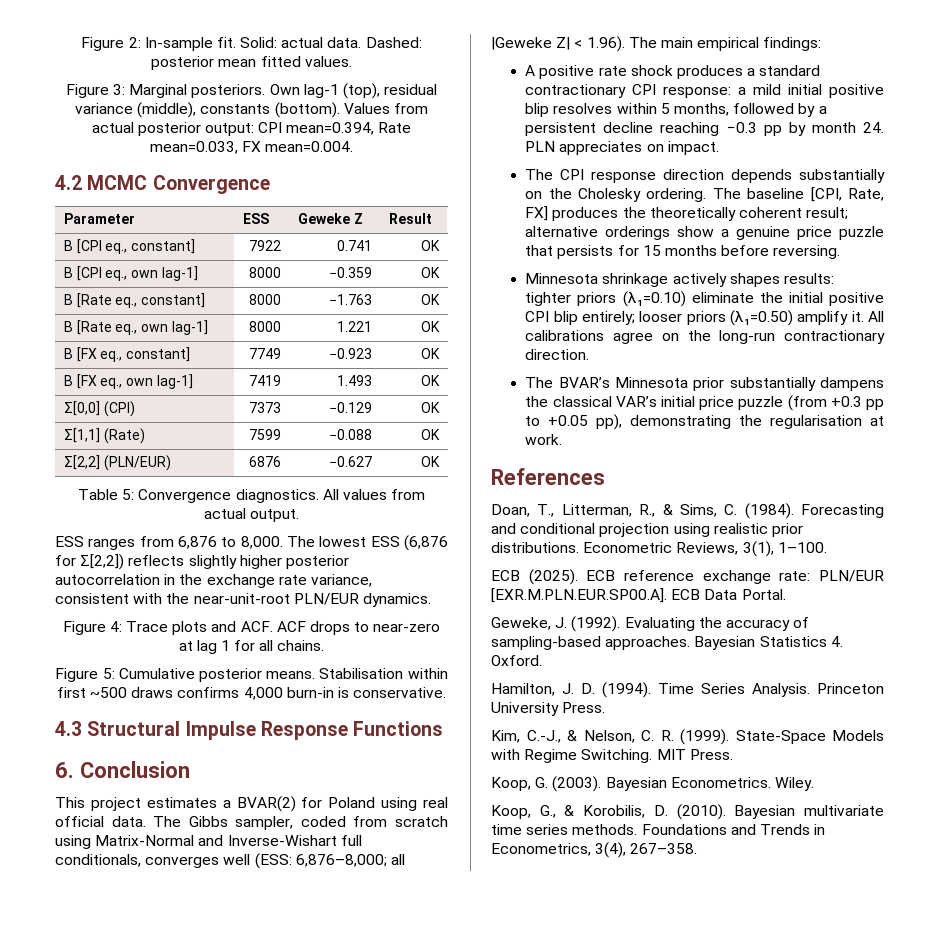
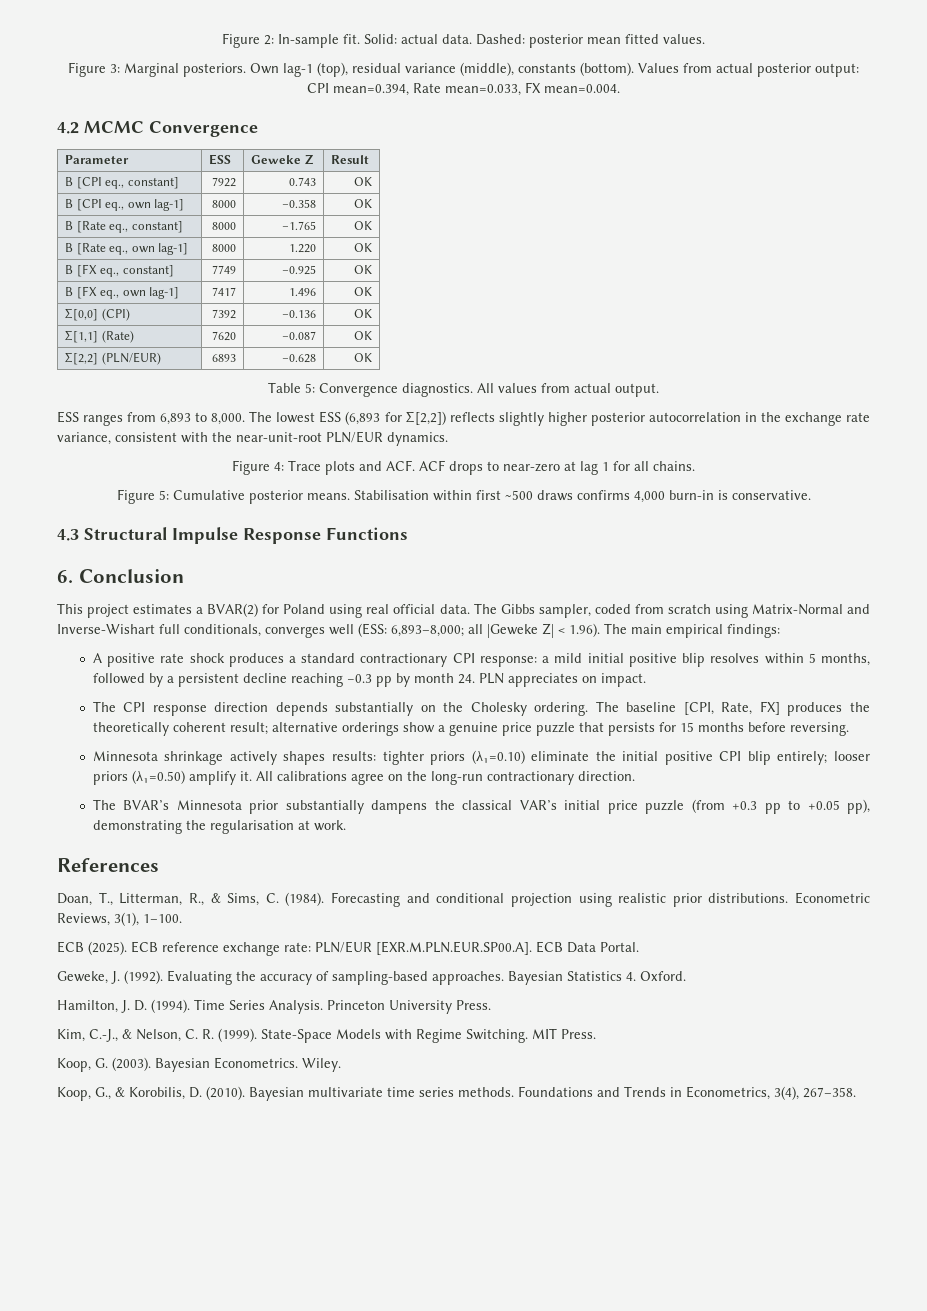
- B [CPI eq., constant] | 7922 | 0.741 | OK
+ B [CPI eq., constant] | 7922 | 0.743 | OK
- B [CPI eq., own lag-1] | 8000 | −0.359 | OK
+ B [CPI eq., own lag-1] | 8000 | −0.358 | OK
- B [Rate eq., constant] | 8000 | −1.763 | OK
+ B [Rate eq., constant] | 8000 | −1.765 | OK
- B [Rate eq., own lag-1] | 8000 | 1.221 | OK
+ B [Rate eq., own lag-1] | 8000 | 1.220 | OK
- B [FX eq., constant] | 7749 | −0.923 | OK
+ B [FX eq., constant] | 7749 | −0.925 | OK
- B [FX eq., own lag-1] | 7419 | 1.493 | OK
+ B [FX eq., own lag-1] | 7417 | 1.496 | OK
- Σ[0,0] (CPI) | 7373 | −0.129 | OK
+ Σ[0,0] (CPI) | 7392 | −0.136 | OK
- Σ[1,1] (Rate) | 7599 | −0.088 | OK
+ Σ[1,1] (Rate) | 7620 | −0.087 | OK
- Σ[2,2] (PLN/EUR) | 6876 | −0.627 | OK
+ Σ[2,2] (PLN/EUR) | 6893 | −0.628 | OK
- ESS ranges from 6,876 to 8,000.
+ ESS ranges from 6,893 to 8,000.
- The lowest ESS (6,876 for Σ[2,2]) reflects slightly higher posterior autocorrelation in the exchange rate variance, consistent with the near-unit-root PLN/EUR dynamics.
+ The lowest ESS (6,893 for Σ[2,2]) reflects slightly higher posterior autocorrelation in the exchange rate variance, consistent with the near-unit-root PLN/EUR dynamics.
- The Gibbs sampler, coded from scratch using Matrix-Normal and Inverse-Wishart full conditionals, converges well (ESS: 6,876–8,000; all |Geweke Z| < 1.96). The main empirical findings:
+ The Gibbs sampler, coded from scratch using Matrix-Normal and Inverse-Wishart full conditionals, converges well (ESS: 6,893–8,000; all |Geweke Z| < 1.96). The main empirical findings:

